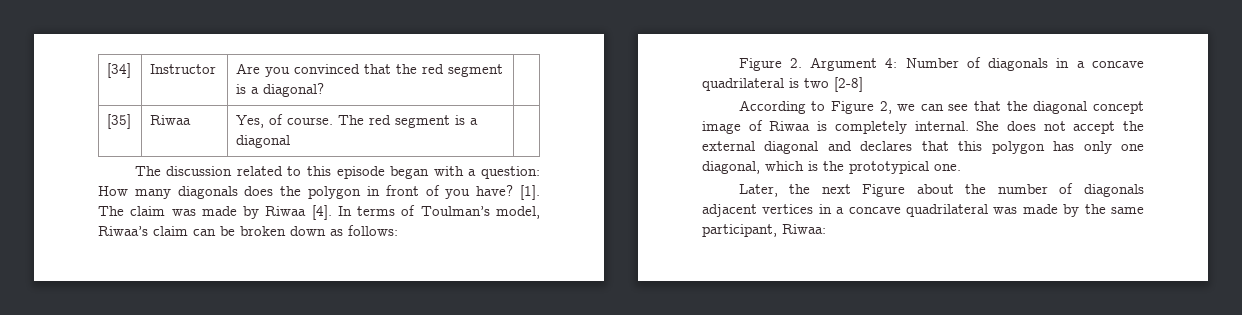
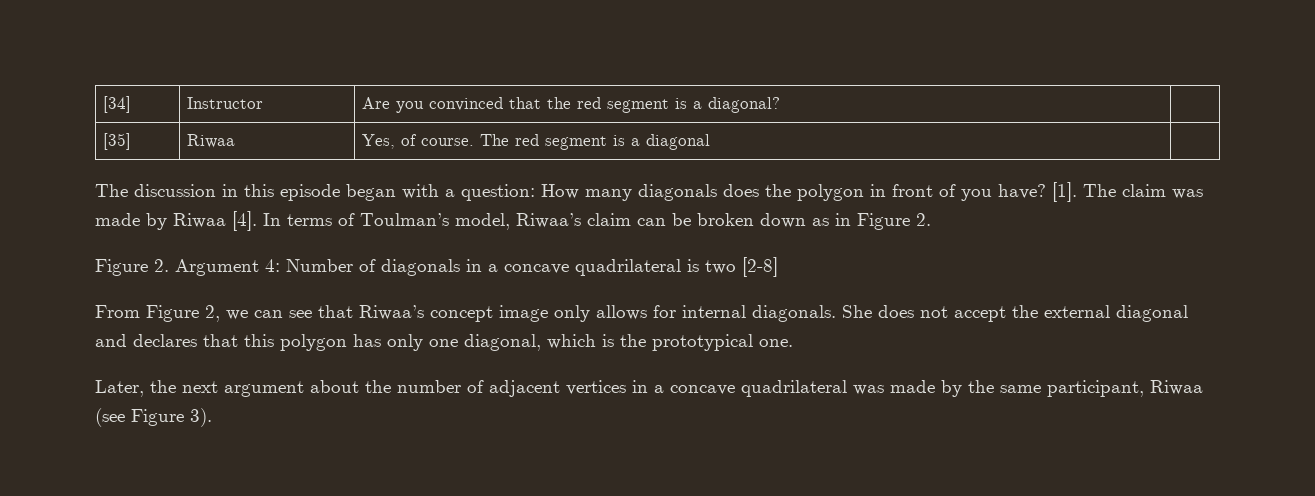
- The discussion related to this episode began with a question: How many diagonals does the polygon in front of you have?
+ The discussion in this episode began with a question: How many diagonals does the polygon in front of you have?
- In terms of Toulman’s model, Riwaa’s claim can be broken down as follows:
+ In terms of Toulman’s model, Riwaa’s claim can be broken down as in Figure 2.
- According to Figure 2, we can see that the diagonal concept image of Riwaa is completely internal.
+ From Figure 2, we can see that Riwaa’s concept image only allows for internal diagonals.
- Later, the next Figure about the number of diagonals adjacent vertices in a concave quadrilateral was made by the same participant, Riwaa:
+ Later, the next argument about the number of adjacent vertices in a concave quadrilateral was made by the same participant, Riwaa (see Figure 3).

